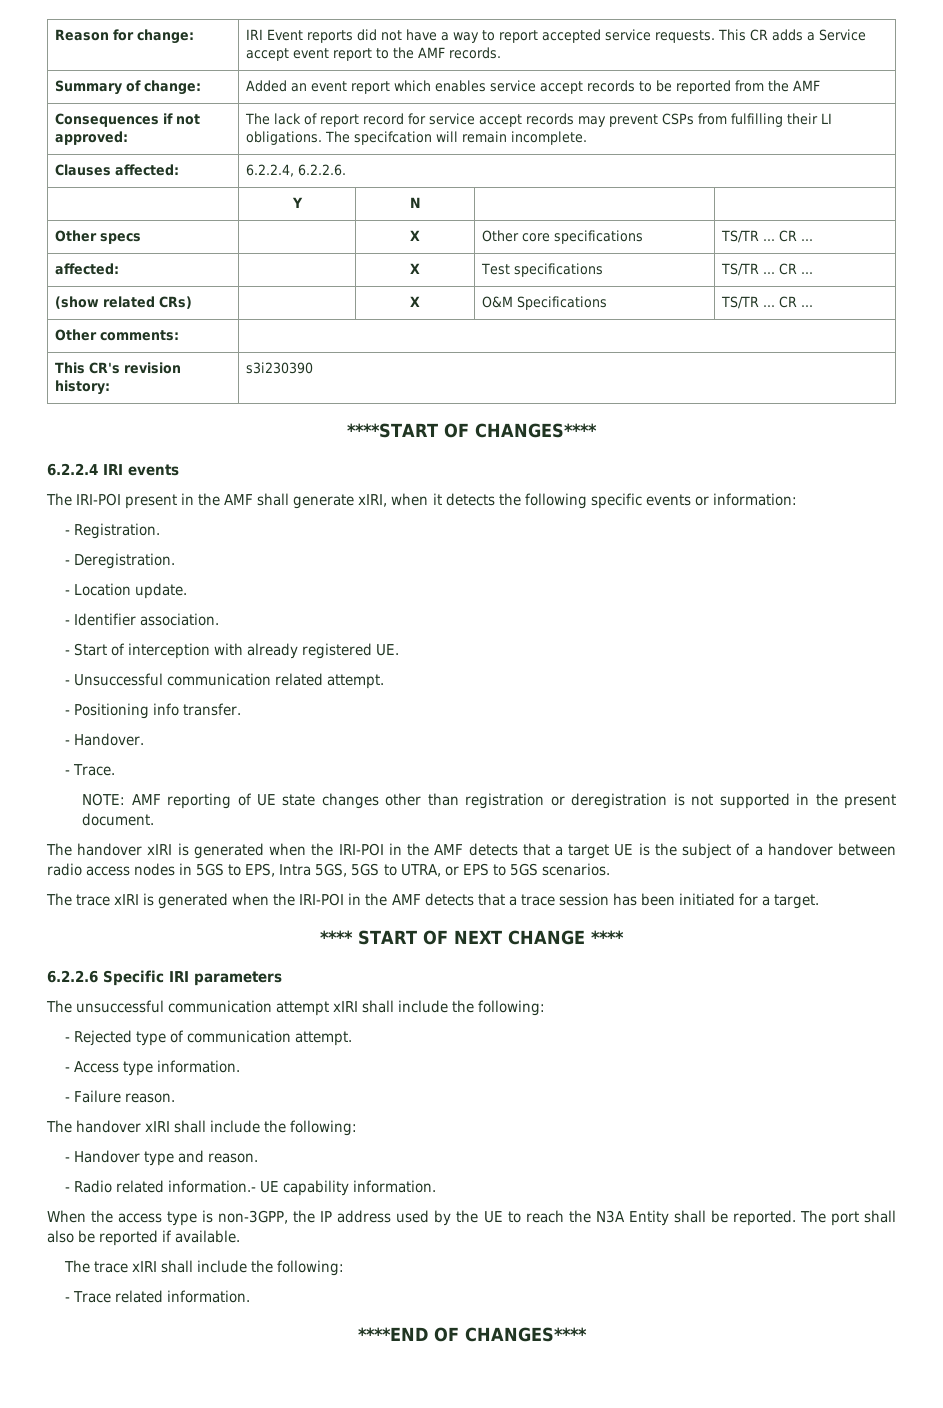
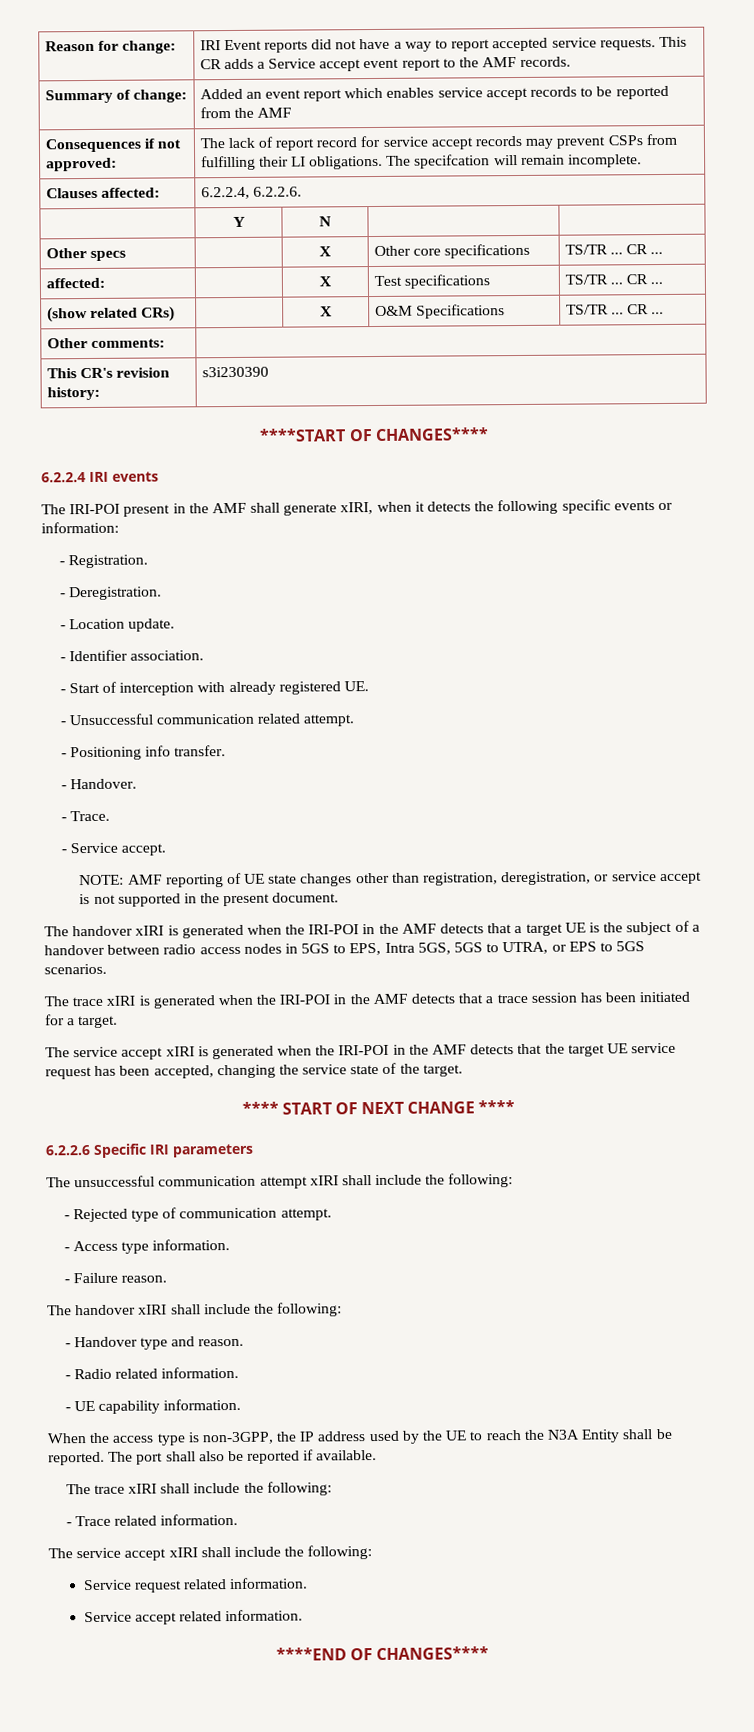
+ - Service accept.
- NOTE: AMF reporting of UE state changes other than registration or deregistration is not supported in the present document.
+ NOTE: AMF reporting of UE state changes other than registration, deregistration, or service accept is not supported in the present document.
+ The service accept xIRI is generated when the IRI-POI in the AMF detects that the target UE service request has been accepted, changing the service state of the target.
- - Radio related information.- UE capability information.
+ - Radio related information.
+ - UE capability information.
+ The service accept xIRI shall include the following:
+ Service request related information.
+ Service accept related information.

